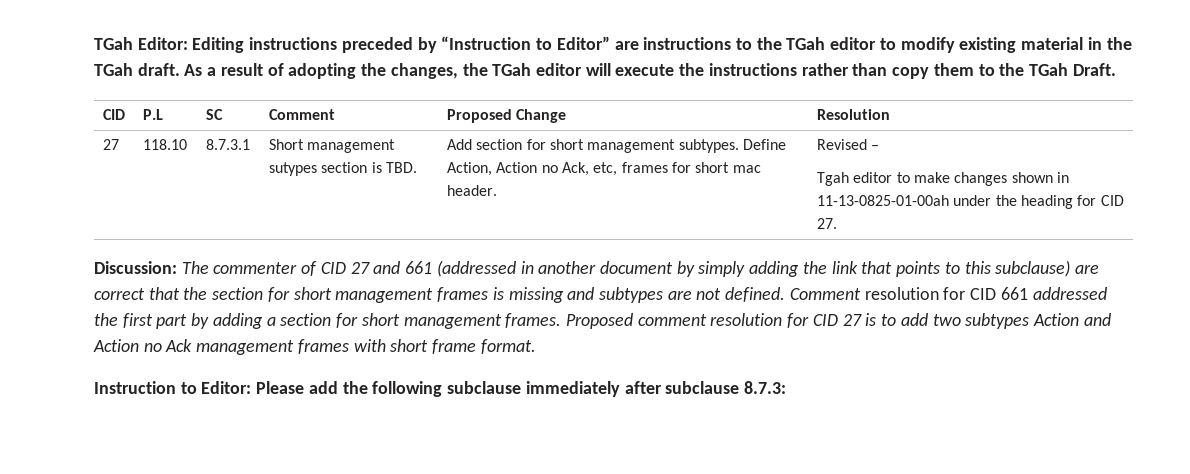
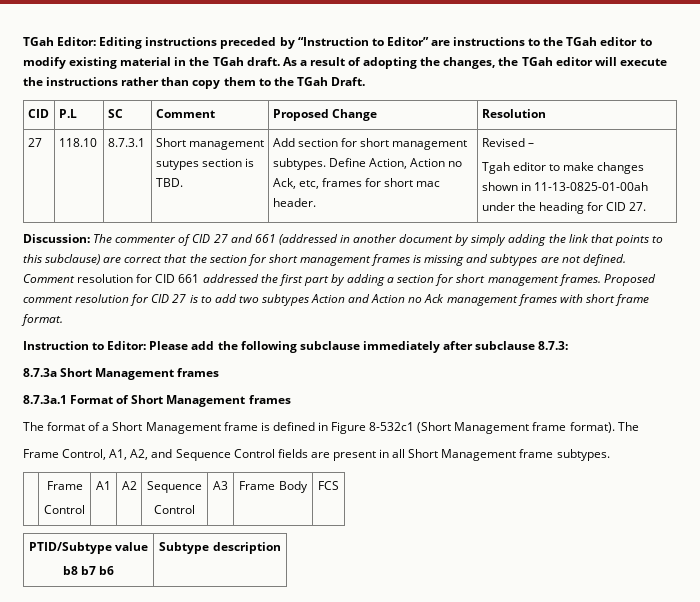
+ 8.7.3a Short Management frames
+ 8.7.3a.1 Format of Short Management frames
+ The format of a Short Management frame is defined in Figure 8-532c1 (Short Management frame format). The
+ Frame Control, A1, A2, and Sequence Control fields are present in all Short Management frame subtypes.
+ | Frame
+ Control | A1 | A2 | Sequence
+ Control | A3 | Frame Body | FCS
+ PTID/Subtype value
+ b8 b7 b6 | Subtype description

